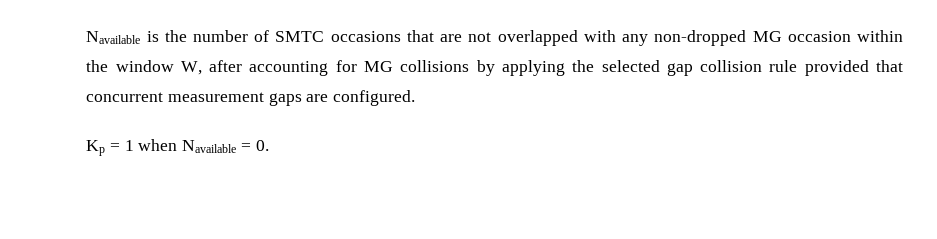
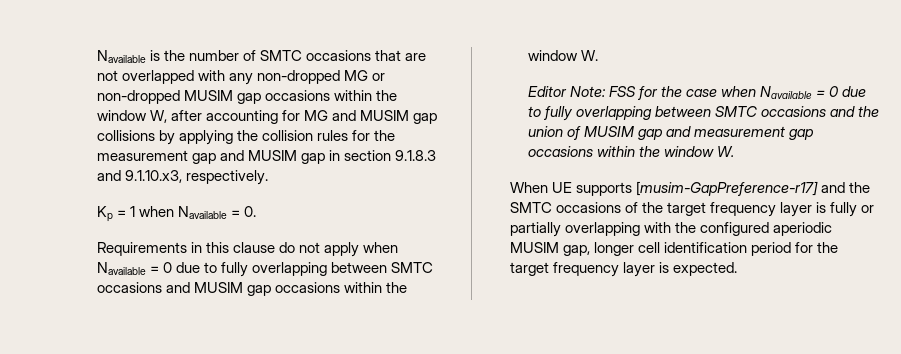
- Navailable is the number of SMTC occasions that are not overlapped with any non-dropped MG occasion within the window W, after accounting for MG collisions by applying the selected gap collision rule provided that concurrent measurement gaps are configured.
+ Navailable is the number of SMTC occasions that are not overlapped with any non-dropped MG or non-dropped MUSIM gap occasions within the window W, after accounting for MG and MUSIM gap collisions by applying the collision rules for the measurement gap and MUSIM gap in section 9.1.8.3 and 9.1.10.x3, respectively.
+ Requirements in this clause do not apply when Navailable = 0 due to fully overlapping between SMTC occasions and MUSIM gap occasions within the window W.
+ Editor Note: FSS for the case when Navailable = 0 due to fully overlapping between SMTC occasions and the union of MUSIM gap and measurement gap occasions within the window W.
+ When UE supports [musim-GapPreference-r17] and the SMTC occasions of the target frequency layer is fully or partially overlapping with the configured aperiodic MUSIM gap, longer cell identification period for the target frequency layer is expected.

